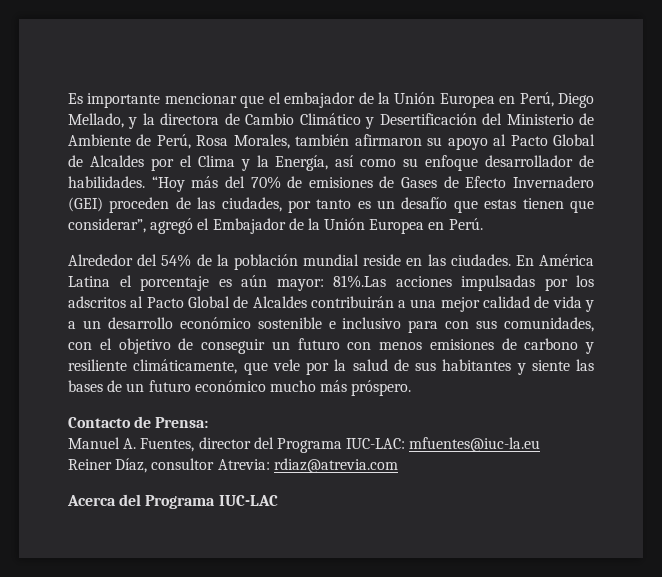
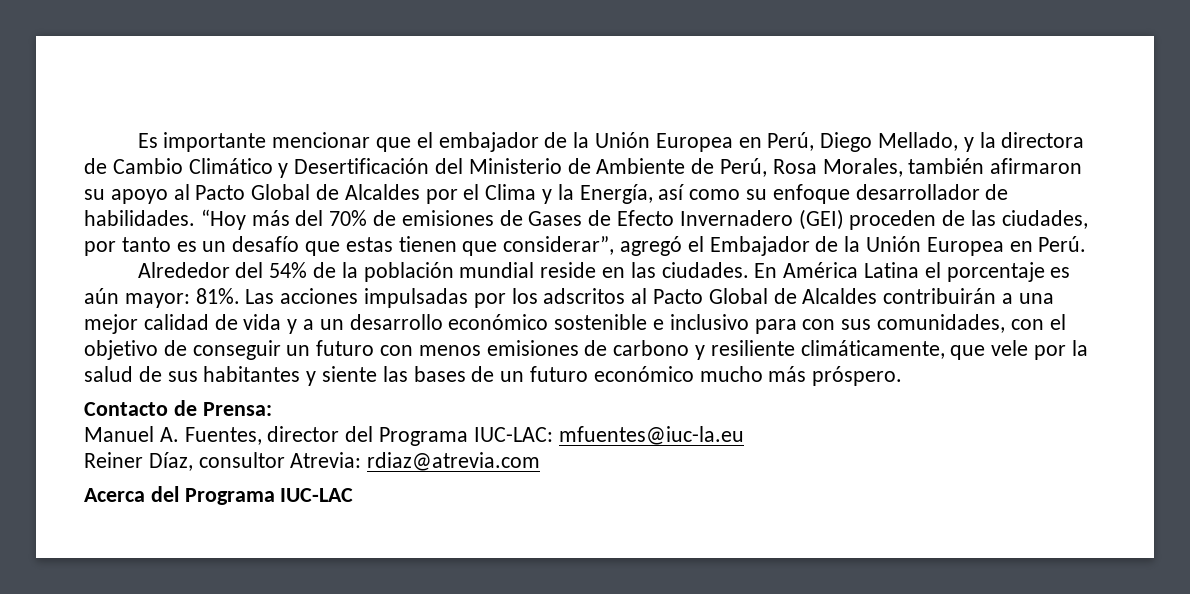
- 81%.Las acciones impulsadas por los adscritos al Pacto Global de Alcaldes contribuirán a una mejor calidad de vida y a un desarrollo económico sostenible e inclusivo para con sus comunidades, con el objetivo de conseguir un futuro con menos emisiones de carbono y resiliente climáticamente, que vele por la salud de sus habitantes y siente las bases de un futuro económico mucho más próspero.
+ 81%. Las acciones impulsadas por los adscritos al Pacto Global de Alcaldes contribuirán a una mejor calidad de vida y a un desarrollo económico sostenible e inclusivo para con sus comunidades, con el objetivo de conseguir un futuro con menos emisiones de carbono y resiliente climáticamente, que vele por la salud de sus habitantes y siente las bases de un futuro económico mucho más próspero.

